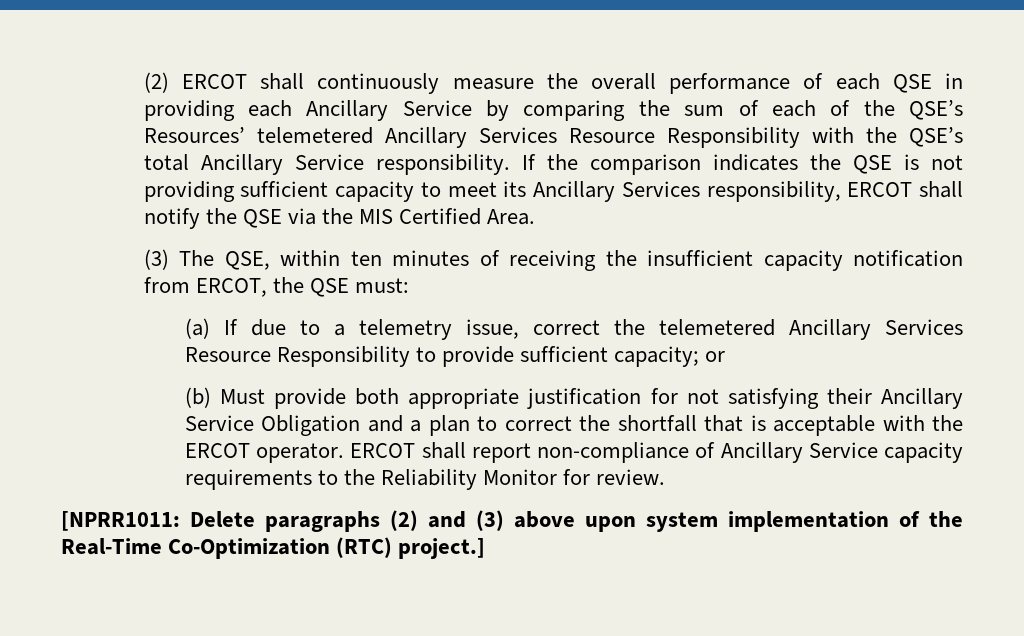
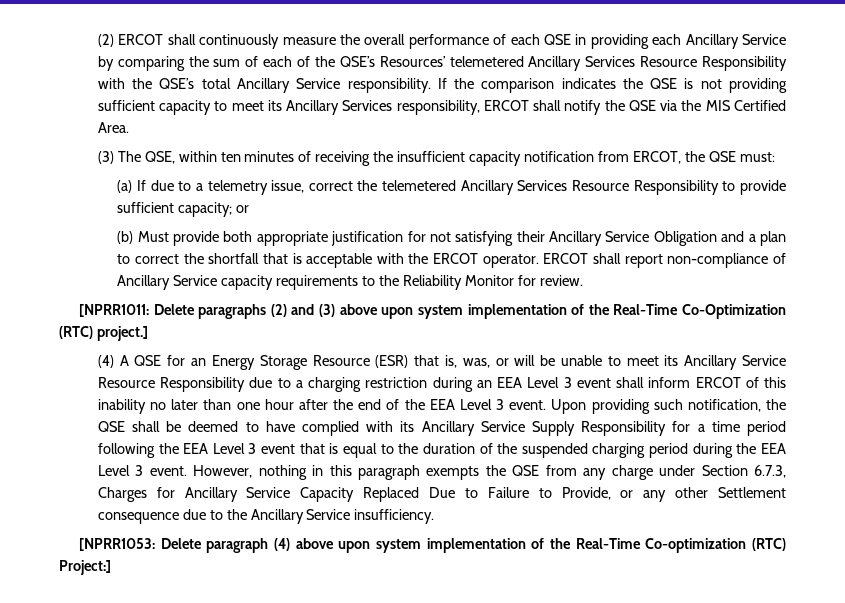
+ (4) A QSE for an Energy Storage Resource (ESR) that is, was, or will be unable to meet its Ancillary Service Resource Responsibility due to a charging restriction during an EEA Level 3 event shall inform ERCOT of this inability no later than one hour after the end of the EEA Level 3 event. Upon providing such notification, the QSE shall be deemed to have complied with its Ancillary Service Supply Responsibility for a time period following the EEA Level 3 event that is equal to the duration of the suspended charging period during the EEA Level 3 event. However, nothing in this paragraph exempts the QSE from any charge under Section 6.7.3, Charges for Ancillary Service Capacity Replaced Due to Failure to Provide, or any other Settlement consequence due to the Ancillary Service insufficiency.
+ [NPRR1053: Delete paragraph (4) above upon system implementation of the Real-Time Co-optimization (RTC) Project:]

